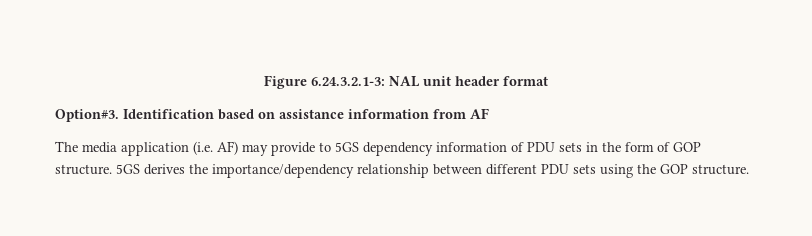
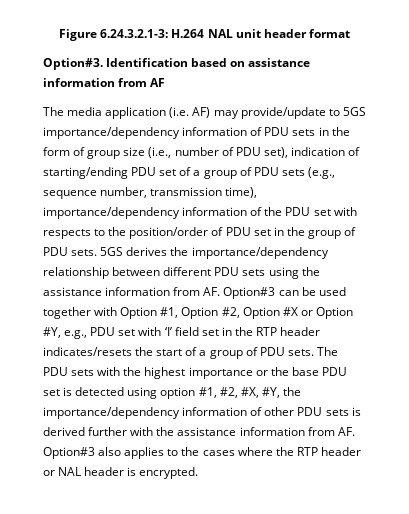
- Figure 6.24.3.2.1-3: NAL unit header format
+ Figure 6.24.3.2.1-3: H.264 NAL unit header format
- The media application (i.e. AF) may provide to 5GS dependency information of PDU sets in the form of GOP structure.
+ The media application (i.e. AF) may provide/update to 5GS importance/dependency information of PDU sets in the form of group size (i.e., number of PDU set), indication of starting/ending PDU set of a group of PDU sets (e.g., sequence number, transmission time), importance/dependency information of the PDU set with respects to the position/order of PDU set in the group of PDU sets.
- 5GS derives the importance/dependency relationship between different PDU sets using the GOP structure.
+ 5GS derives the importance/dependency relationship between different PDU sets using the assistance information from AF. Option#3 can be used together with Option #1, Option #2, Option #X or Option #Y, e.g., PDU set with ‘I’ field set in the RTP header indicates/resets the start of a group of PDU sets. The PDU sets with the highest importance or the base PDU set is detected using option #1, #2, #X, #Y, the importance/dependency information of other PDU sets is derived further with the assistance information from AF. Option#3 also applies to the cases where the RTP header or NAL header is encrypted.

